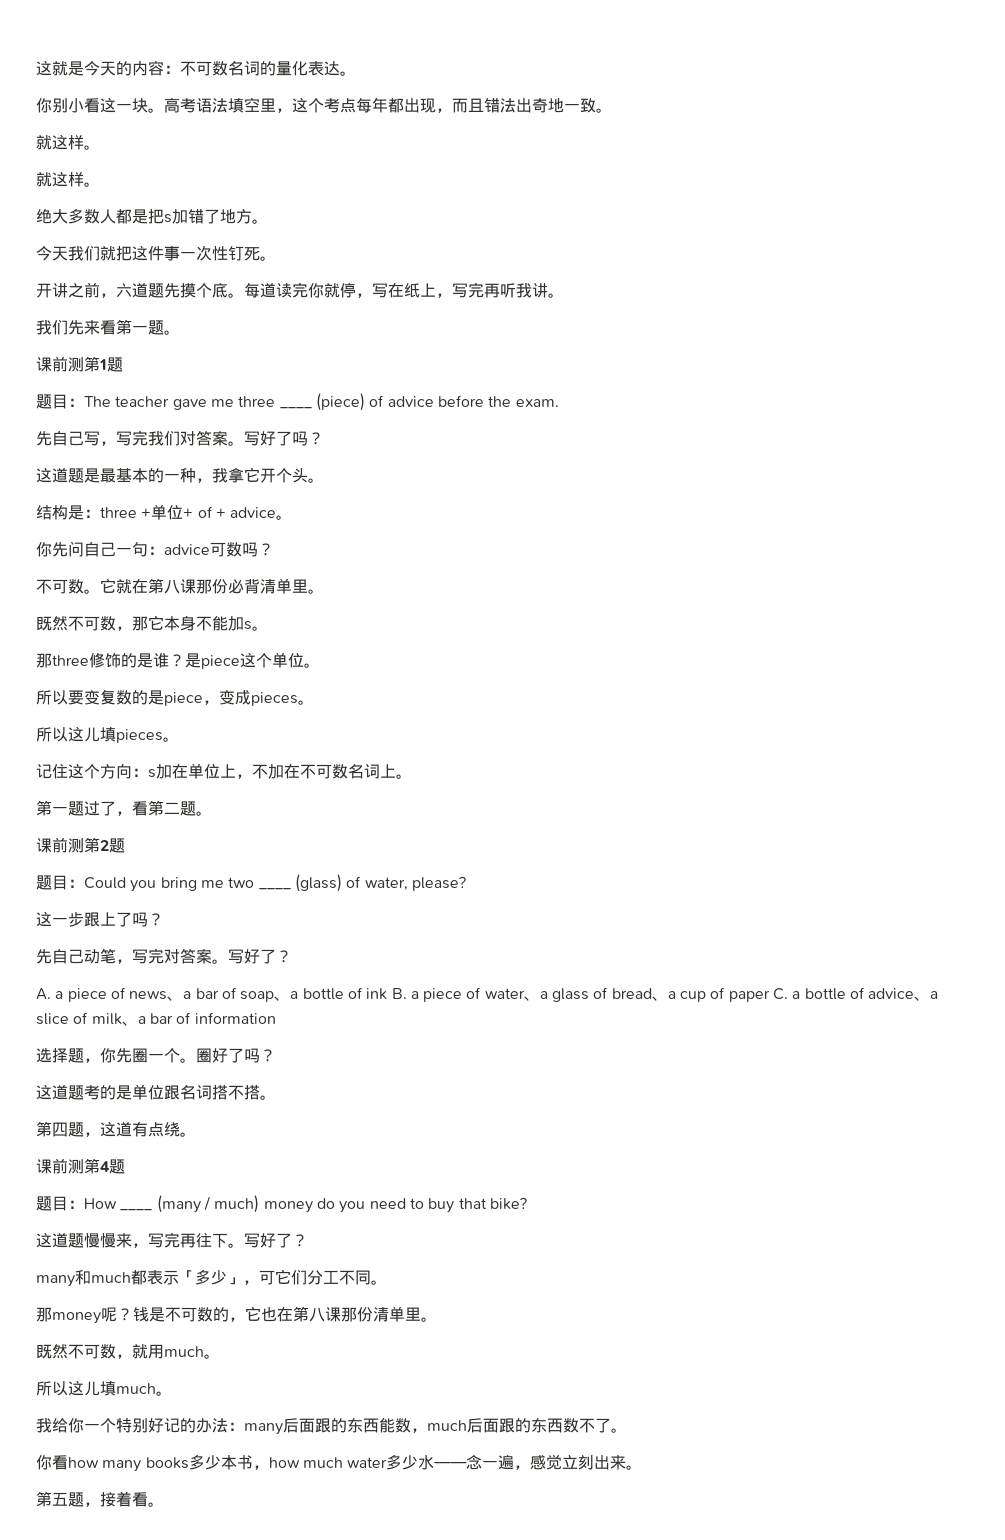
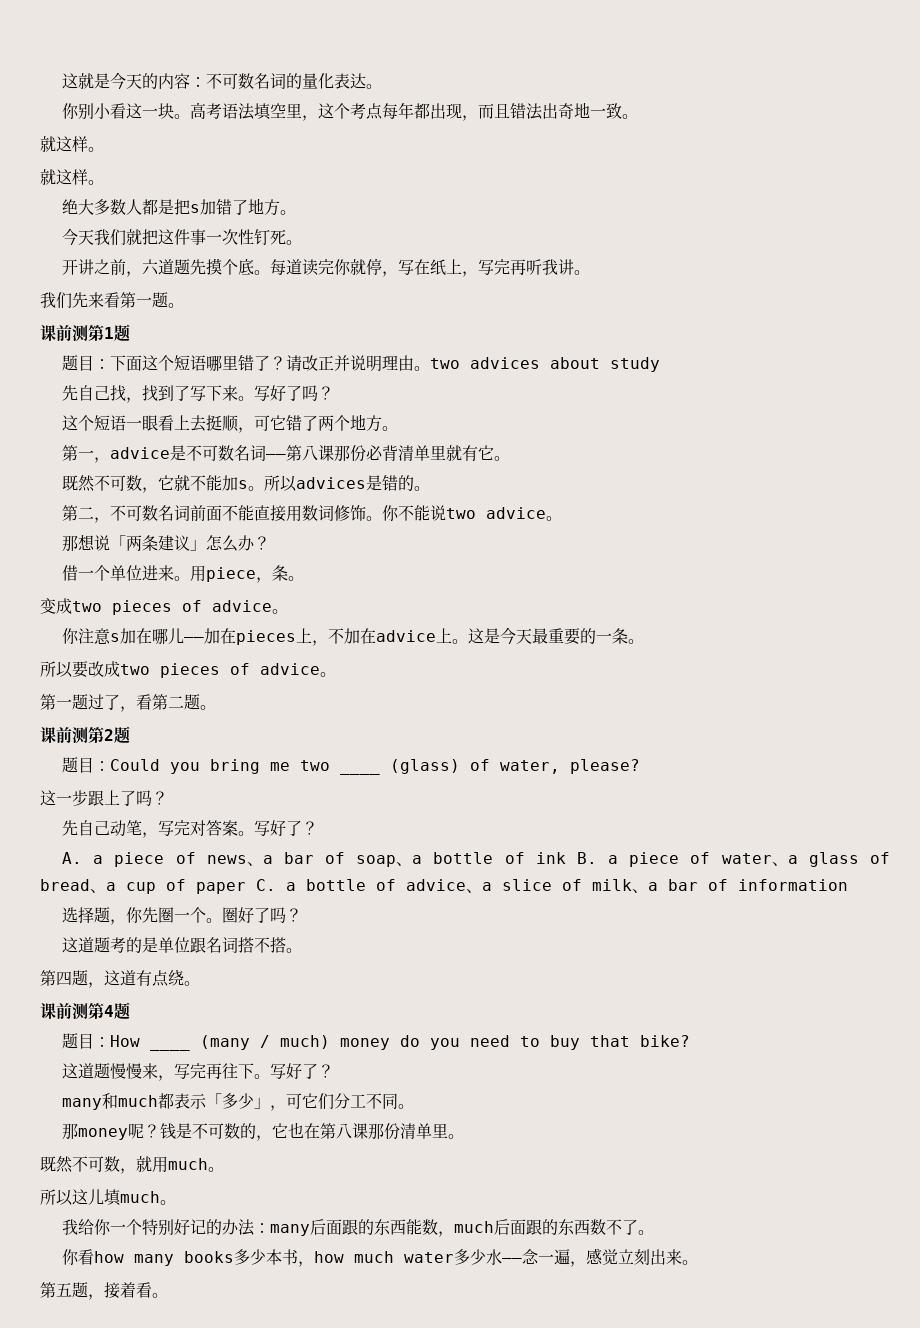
- 题目：The teacher gave me three ____ (piece) of advice before the exam.
- 先自己写，写完我们对答案。写好了吗？
- 这道题是最基本的一种，我拿它开个头。
- 结构是：three +单位+ of + advice。
- 你先问自己一句：advice可数吗？
- 不可数。它就在第八课那份必背清单里。
- 既然不可数，那它本身不能加s。
- 那three修饰的是谁？是piece这个单位。
- 所以要变复数的是piece，变成pieces。
- 所以这儿填pieces。
- 记住这个方向：s加在单位上，不加在不可数名词上。
+ 题目：下面这个短语哪里错了？请改正并说明理由。two advices about study
+ 先自己找，找到了写下来。写好了吗？
+ 这个短语一眼看上去挺顺，可它错了两个地方。
+ 第一，advice是不可数名词——第八课那份必背清单里就有它。
+ 既然不可数，它就不能加s。所以advices是错的。
+ 第二，不可数名词前面不能直接用数词修饰。你不能说two advice。
+ 那想说「两条建议」怎么办？
+ 借一个单位进来。用piece，条。
+ 变成two pieces of advice。
+ 你注意s加在哪儿——加在pieces上，不加在advice上。这是今天最重要的一条。
+ 所以要改成two pieces of advice。

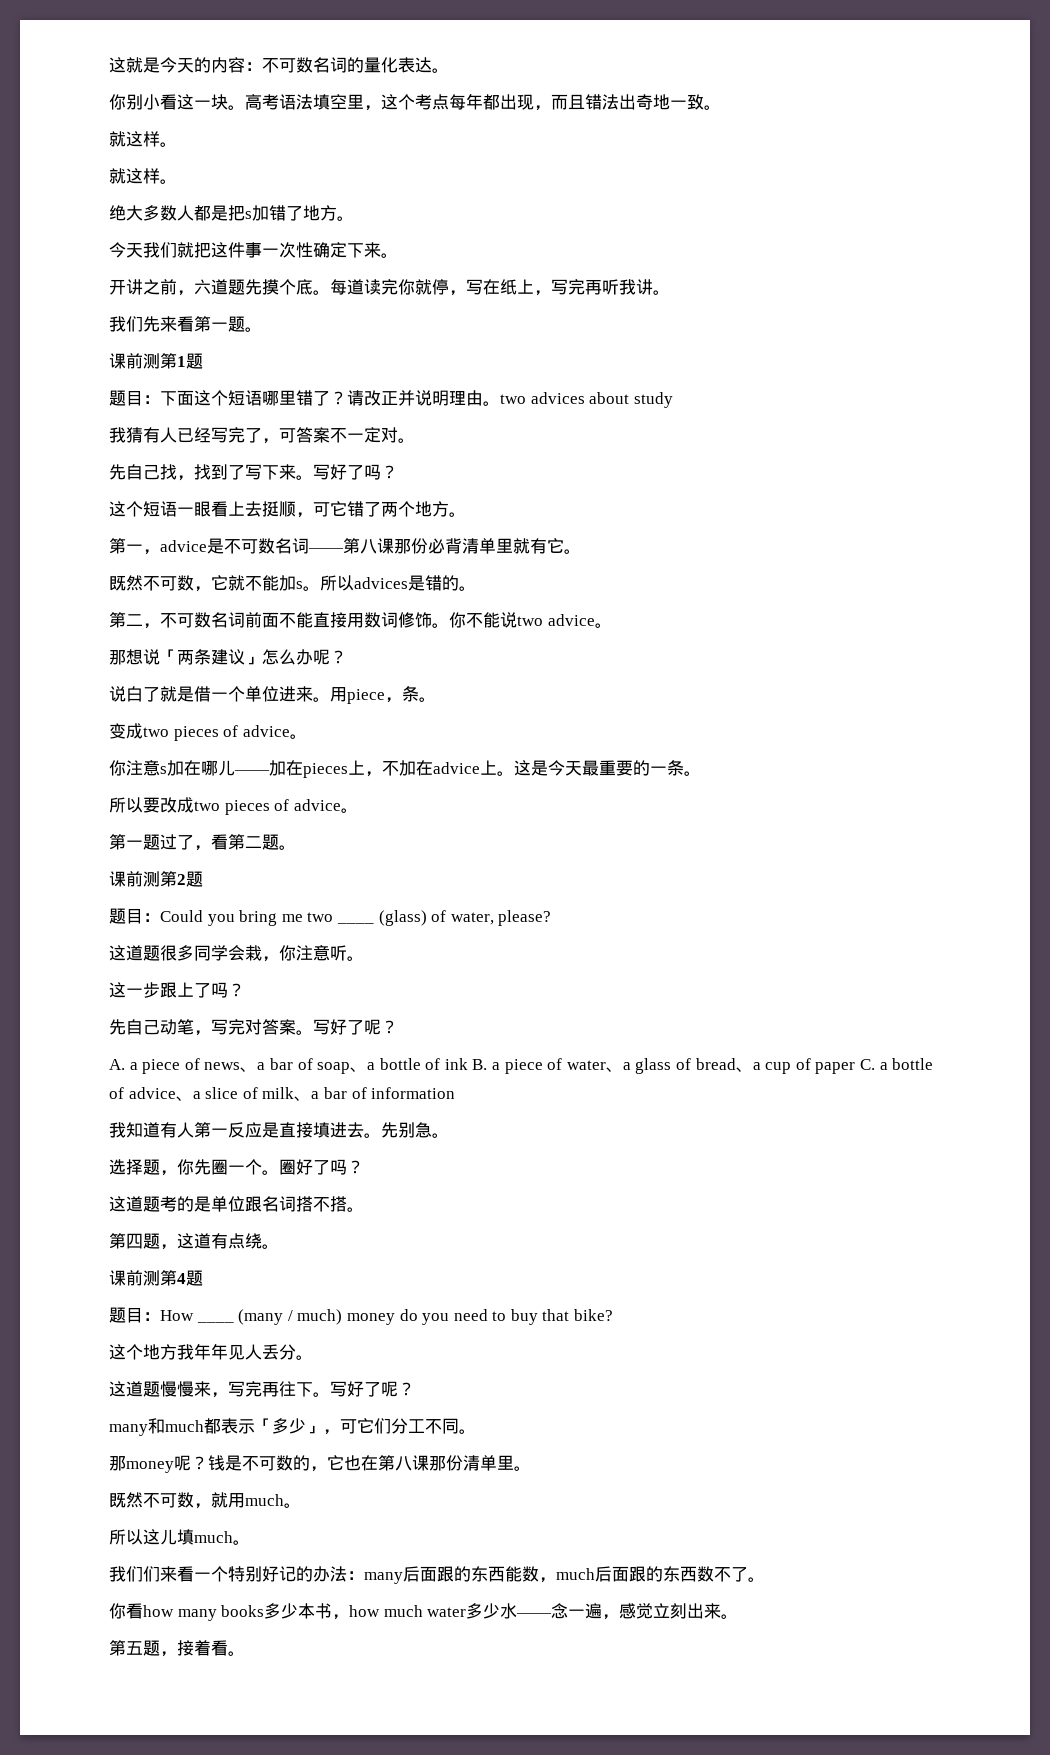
- 今天我们就把这件事一次性钉死。
+ 今天我们就把这件事一次性确定下来。
+ 我猜有人已经写完了，可答案不一定对。
- 那想说「两条建议」怎么办？
- 借一个单位进来。
+ 那想说「两条建议」怎么办呢？
+ 说白了就是借一个单位进来。
+ 这道题很多同学会栽，你注意听。
- 先自己动笔，写完对答案。写好了？
+ 先自己动笔，写完对答案。写好了呢？
+ 我知道有人第一反应是直接填进去。先别急。
+ 这个地方我年年见人丢分。
- 这道题慢慢来，写完再往下。写好了？
+ 这道题慢慢来，写完再往下。写好了呢？
- 我给你一个特别好记的办法：many后面跟的东西能数，much后面跟的东西数不了。
+ 我们们来看一个特别好记的办法：many后面跟的东西能数，much后面跟的东西数不了。

